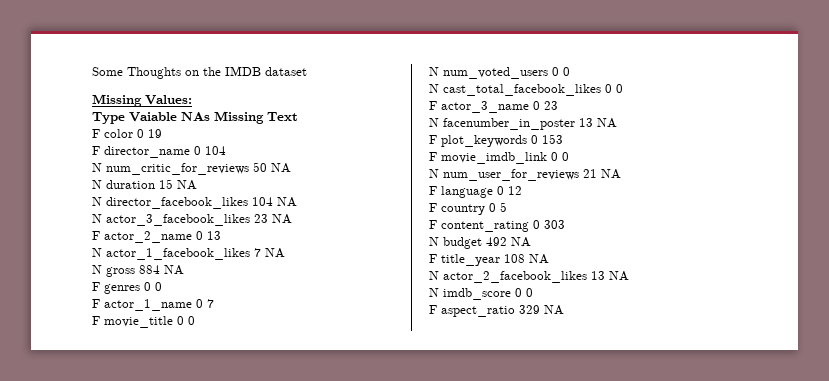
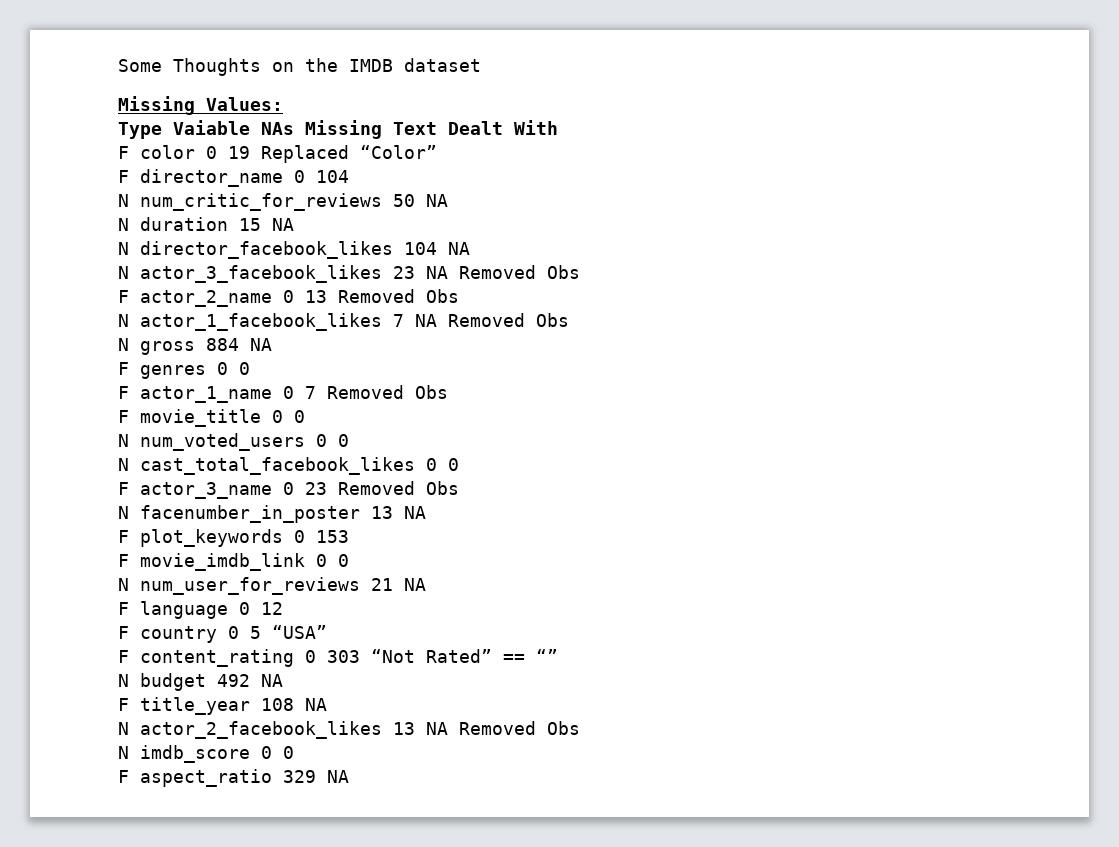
- Type Vaiable NAs Missing Text
+ Type Vaiable NAs Missing Text Dealt With
- F color 0 19
+ F color 0 19 Replaced “Color”
- N actor_3_facebook_likes 23 NA
+ N actor_3_facebook_likes 23 NA Removed Obs
- F actor_2_name 0 13
+ F actor_2_name 0 13 Removed Obs
- N actor_1_facebook_likes 7 NA
+ N actor_1_facebook_likes 7 NA Removed Obs
- F actor_1_name 0 7
+ F actor_1_name 0 7 Removed Obs
- F actor_3_name 0 23
+ F actor_3_name 0 23 Removed Obs
- F country 0 5
+ F country 0 5 “USA”
- F content_rating 0 303
+ F content_rating 0 303 “Not Rated” == “”
- N actor_2_facebook_likes 13 NA
+ N actor_2_facebook_likes 13 NA Removed Obs

